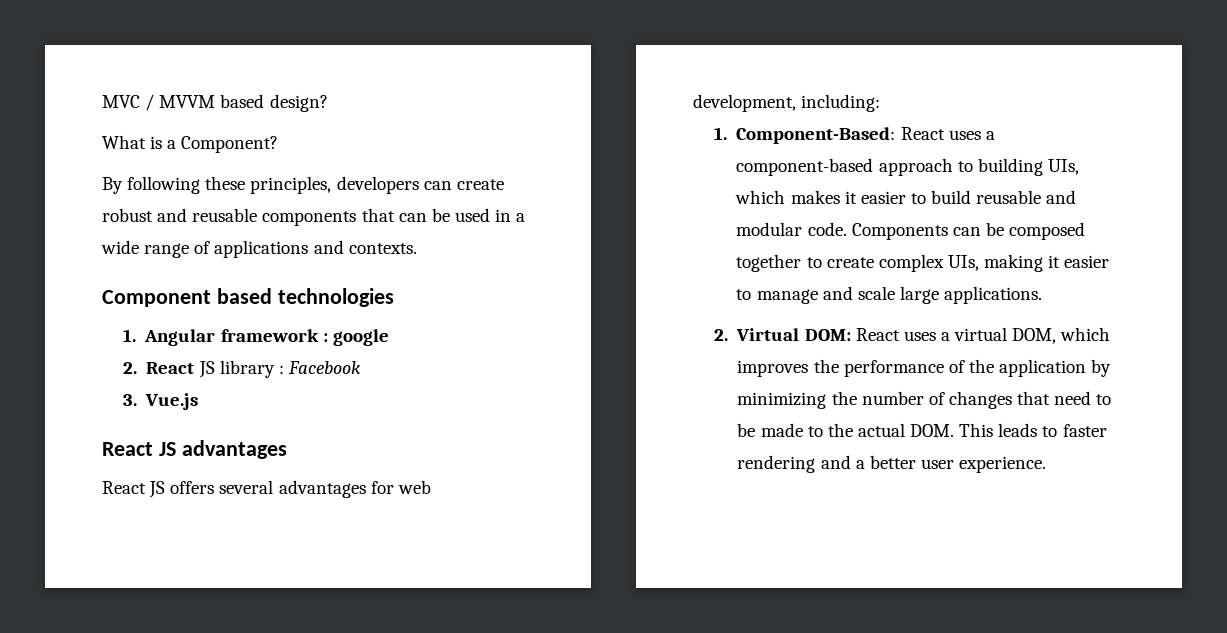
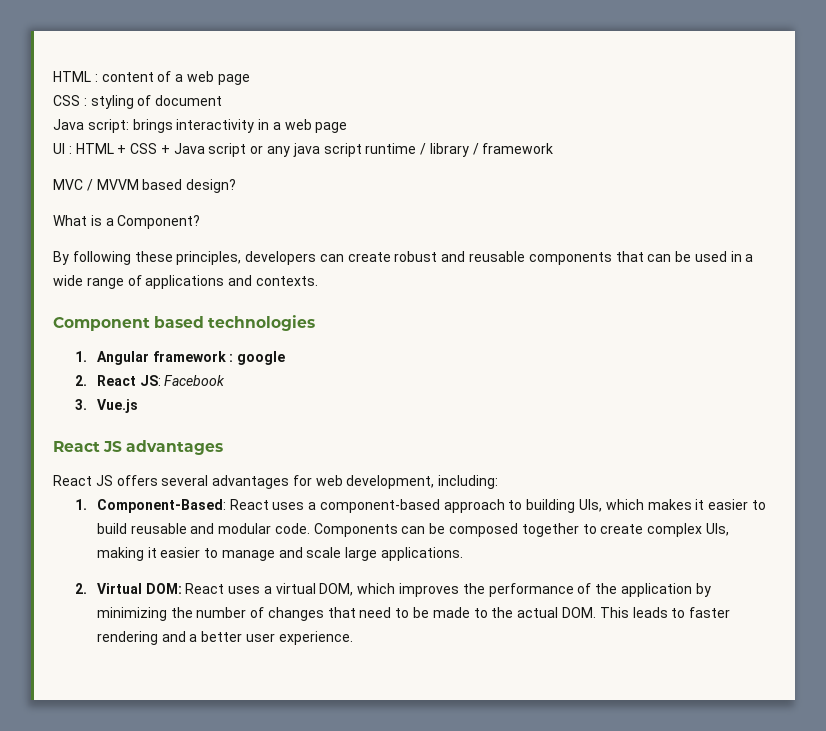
+ HTML : content of a web page
+ CSS : styling of document
+ Java script: brings interactivity in a web page
+ UI : HTML + CSS + Java script or any java script runtime / library / framework
- 2. React JS library : Facebook
+ 2. React JS: Facebook

